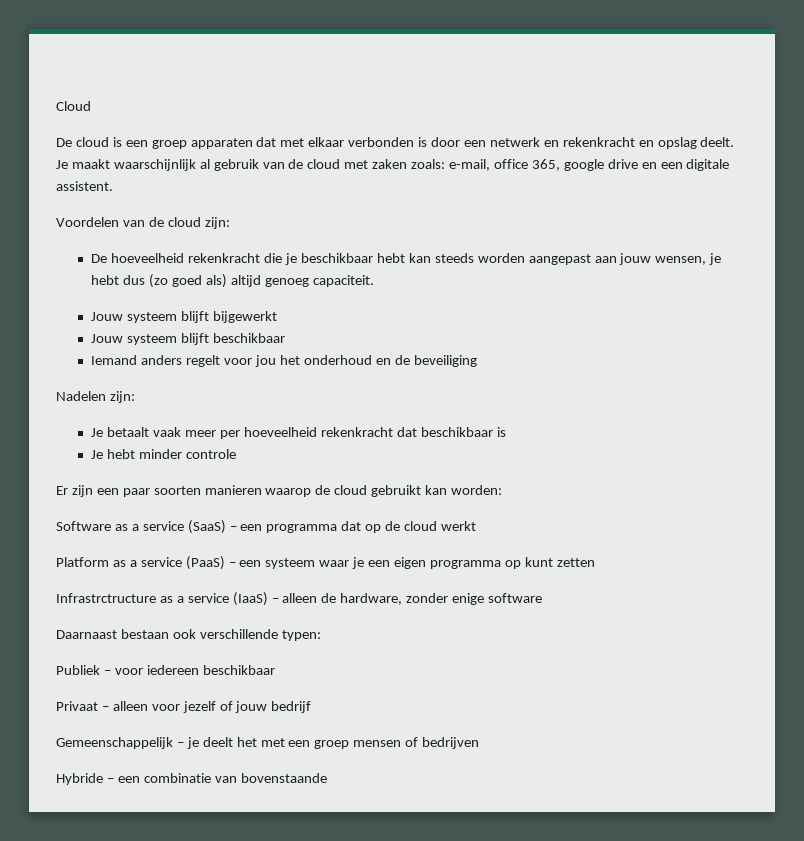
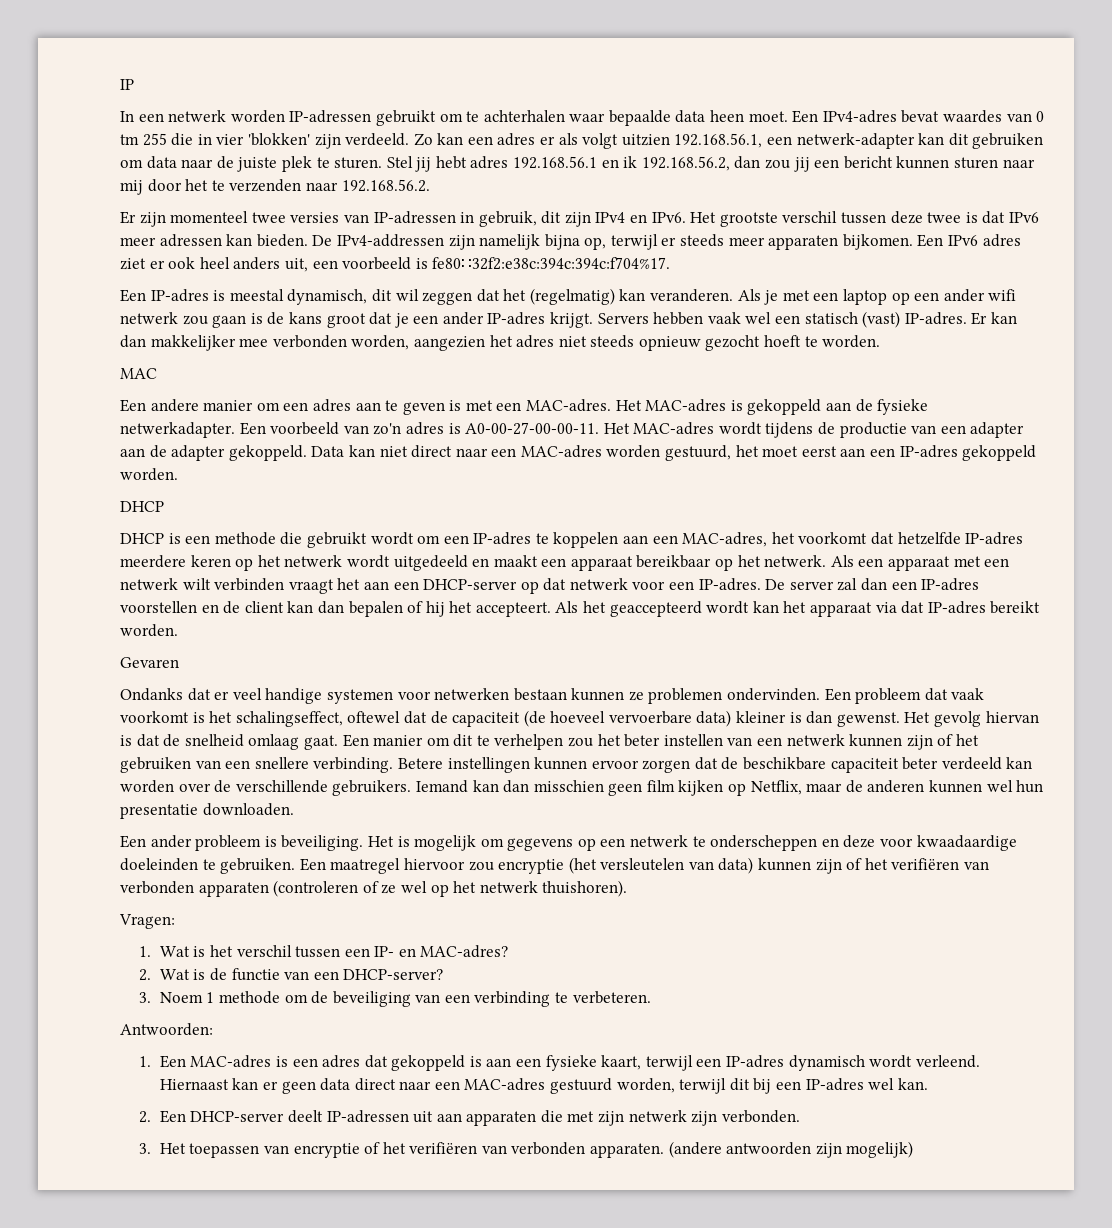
- Cloud
- De cloud is een groep apparaten dat met elkaar verbonden is door een netwerk en rekenkracht en opslag deelt. Je maakt waarschijnlijk al gebruik van de cloud met zaken zoals: e-mail, office 365, google drive en een digitale assistent.
- Voordelen van de cloud zijn:
- De hoeveelheid rekenkracht die je beschikbaar hebt kan steeds worden aangepast aan jouw wensen, je hebt dus (zo goed als) altijd genoeg capaciteit.
- Jouw systeem blijft bijgewerkt
- Jouw systeem blijft beschikbaar
- Iemand anders regelt voor jou het onderhoud en de beveiliging
- Nadelen zijn:
- Je betaalt vaak meer per hoeveelheid rekenkracht dat beschikbaar is
- Je hebt minder controle
- Er zijn een paar soorten manieren waarop de cloud gebruikt kan worden:
- Software as a service (SaaS) – een programma dat op de cloud werkt
- Platform as a service (PaaS) – een systeem waar je een eigen programma op kunt zetten
- Infrastrctructure as a service (IaaS) – alleen de hardware, zonder enige software
- Daarnaast bestaan ook verschillende typen:
- Publiek – voor iedereen beschikbaar
- Privaat – alleen voor jezelf of jouw bedrijf
- Gemeenschappelijk – je deelt het met een groep mensen of bedrijven
- Hybride – een combinatie van bovenstaande
+ IP
+ In een netwerk worden IP-adressen gebruikt om te achterhalen waar bepaalde data heen moet. Een IPv4-adres bevat waardes van 0 tm 255 die in vier 'blokken' zijn verdeeld. Zo kan een adres er als volgt uitzien 192.168.56.1, een netwerk-adapter kan dit gebruiken om data naar de juiste plek te sturen. Stel jij hebt adres 192.168.56.1 en ik 192.168.56.2, dan zou jij een bericht kunnen sturen naar mij door het te verzenden naar 192.168.56.2.
+ Er zijn momenteel twee versies van IP-adressen in gebruik, dit zijn IPv4 en IPv6. Het grootste verschil tussen deze twee is dat IPv6 meer adressen kan bieden. De IPv4-addressen zijn namelijk bijna op, terwijl er steeds meer apparaten bijkomen. Een IPv6 adres ziet er ook heel anders uit, een voorbeeld is fe80∷32f2:e38c:394c:394c:f704%17.
+ Een IP-adres is meestal dynamisch, dit wil zeggen dat het (regelmatig) kan veranderen. Als je met een laptop op een ander wifi netwerk zou gaan is de kans groot dat je een ander IP-adres krijgt. Servers hebben vaak wel een statisch (vast) IP-adres. Er kan dan makkelijker mee verbonden worden, aangezien het adres niet steeds opnieuw gezocht hoeft te worden.
+ MAC
+ Een andere manier om een adres aan te geven is met een MAC-adres. Het MAC-adres is gekoppeld aan de fysieke netwerkadapter. Een voorbeeld van zo'n adres is A0-00-27-00-00-11. Het MAC-adres wordt tijdens de productie van een adapter aan de adapter gekoppeld. Data kan niet direct naar een MAC-adres worden gestuurd, het moet eerst aan een IP-adres gekoppeld worden.
+ DHCP
+ DHCP is een methode die gebruikt wordt om een IP-adres te koppelen aan een MAC-adres, het voorkomt dat hetzelfde IP-adres meerdere keren op het netwerk wordt uitgedeeld en maakt een apparaat bereikbaar op het netwerk. Als een apparaat met een netwerk wilt verbinden vraagt het aan een DHCP-server op dat netwerk voor een IP-adres. De server zal dan een IP-adres voorstellen en de client kan dan bepalen of hij het accepteert. Als het geaccepteerd wordt kan het apparaat via dat IP-adres bereikt worden.
+ Gevaren
+ Ondanks dat er veel handige systemen voor netwerken bestaan kunnen ze problemen ondervinden. Een probleem dat vaak voorkomt is het schalingseffect, oftewel dat de capaciteit (de hoeveel vervoerbare data) kleiner is dan gewenst. Het gevolg hiervan is dat de snelheid omlaag gaat. Een manier om dit te verhelpen zou het beter instellen van een netwerk kunnen zijn of het gebruiken van een snellere verbinding. Betere instellingen kunnen ervoor zorgen dat de beschikbare capaciteit beter verdeeld kan worden over de verschillende gebruikers. Iemand kan dan misschien geen film kijken op Netflix, maar de anderen kunnen wel hun presentatie downloaden.
+ Een ander probleem is beveiliging. Het is mogelijk om gegevens op een netwerk te onderscheppen en deze voor kwaadaardige doeleinden te gebruiken. Een maatregel hiervoor zou encryptie (het versleutelen van data) kunnen zijn of het verifiëren van verbonden apparaten (controleren of ze wel op het netwerk thuishoren).
+ Vragen:
+ 1. Wat is het verschil tussen een IP- en MAC-adres?
+ 2. Wat is de functie van een DHCP-server?
+ 3. Noem 1 methode om de beveiliging van een verbinding te verbeteren.
+ Antwoorden:
+ 1. Een MAC-adres is een adres dat gekoppeld is aan een fysieke kaart, terwijl een IP-adres dynamisch wordt verleend. Hiernaast kan er geen data direct naar een MAC-adres gestuurd worden, terwijl dit bij een IP-adres wel kan.
+ 2. Een DHCP-server deelt IP-adressen uit aan apparaten die met zijn netwerk zijn verbonden.
+ 3. Het toepassen van encryptie of het verifiëren van verbonden apparaten. (andere antwoorden zijn mogelijk)

